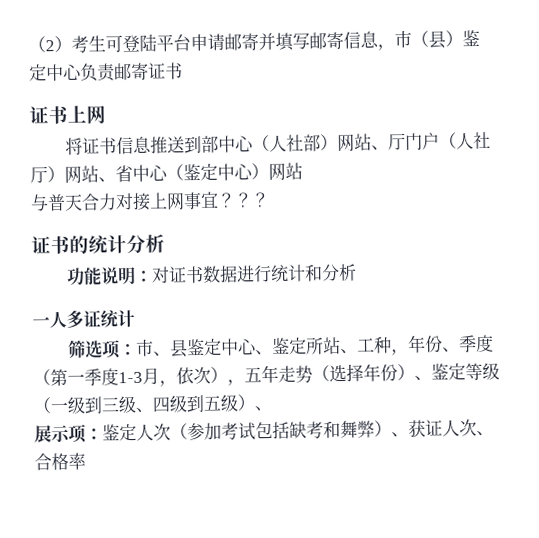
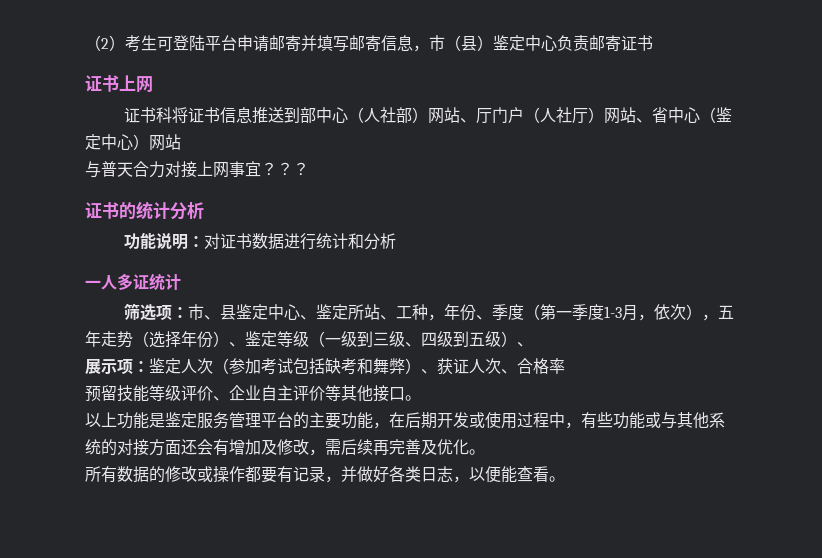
- 将证书信息推送到部中心（人社部）网站、厅门户（人社厅）网站、省中心（鉴定中心）网站
+ 证书科将证书信息推送到部中心（人社部）网站、厅门户（人社厅）网站、省中心（鉴定中心）网站
+ 预留技能等级评价、企业自主评价等其他接口。
+ 以上功能是鉴定服务管理平台的主要功能，在后期开发或使用过程中，有些功能或与其他系统的对接方面还会有增加及修改，需后续再完善及优化。
+ 所有数据的修改或操作都要有记录，并做好各类日志，以便能查看。

